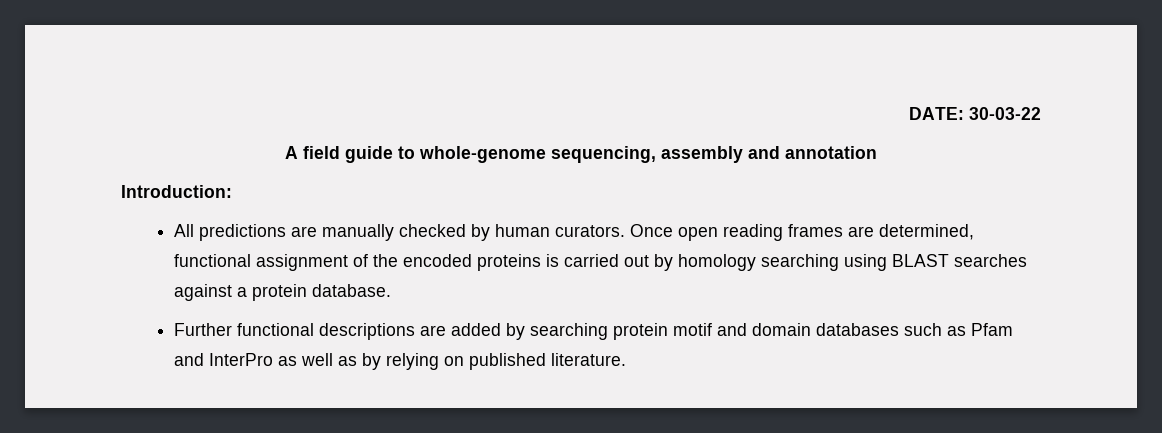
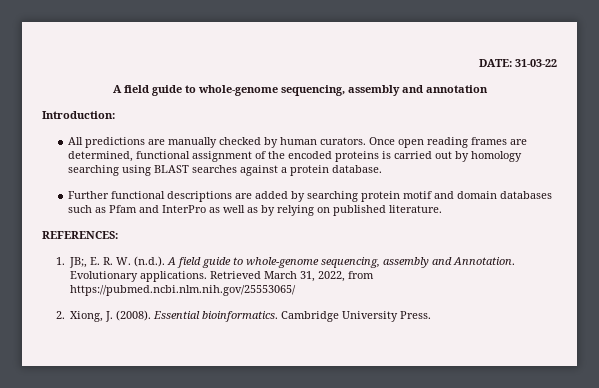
- DATE: 30-03-22
+ DATE: 31-03-22
+ REFERENCES:
+ 1. JB;, E. R. W. (n.d.). A field guide to whole-genome sequencing, assembly and Annotation. Evolutionary applications. Retrieved March 31, 2022, from https://pubmed.ncbi.nlm.nih.gov/25553065/
+ 2. Xiong, J. (2008). Essential bioinformatics. Cambridge University Press.

